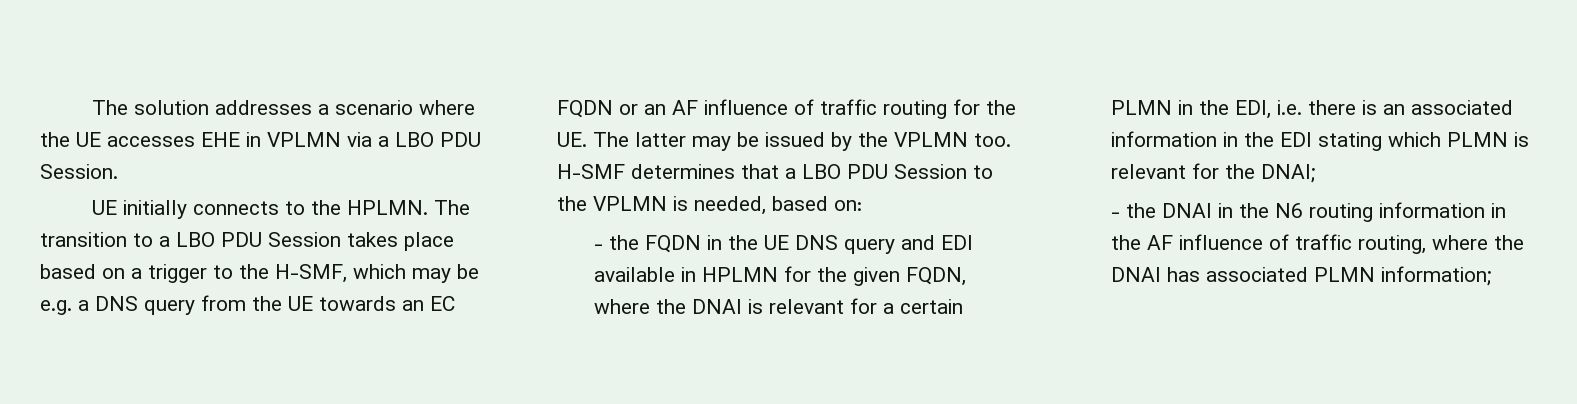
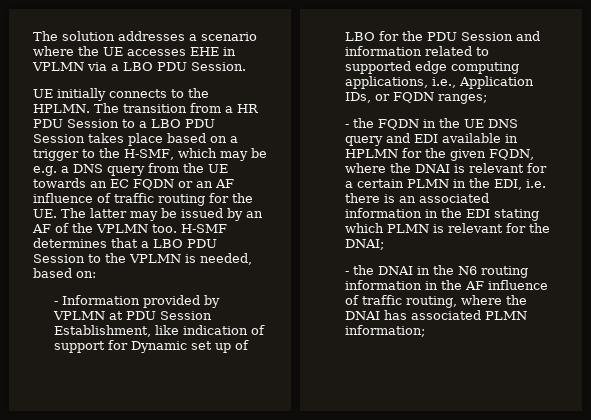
- The transition to a LBO PDU Session takes place based on a trigger to the H-SMF, which may be e.g. a DNS query from the UE towards an EC FQDN or an AF influence of traffic routing for the UE. The latter may be issued by the VPLMN too.
+ The transition from a HR PDU Session to a LBO PDU Session takes place based on a trigger to the H-SMF, which may be e.g. a DNS query from the UE towards an EC FQDN or an AF influence of traffic routing for the UE. The latter may be issued by an AF of the VPLMN too.
+ - Information provided by VPLMN at PDU Session Establishment, like indication of support for Dynamic set up of LBO for the PDU Session and information related to supported edge computing applications, i.e., Application IDs, or FQDN ranges;

